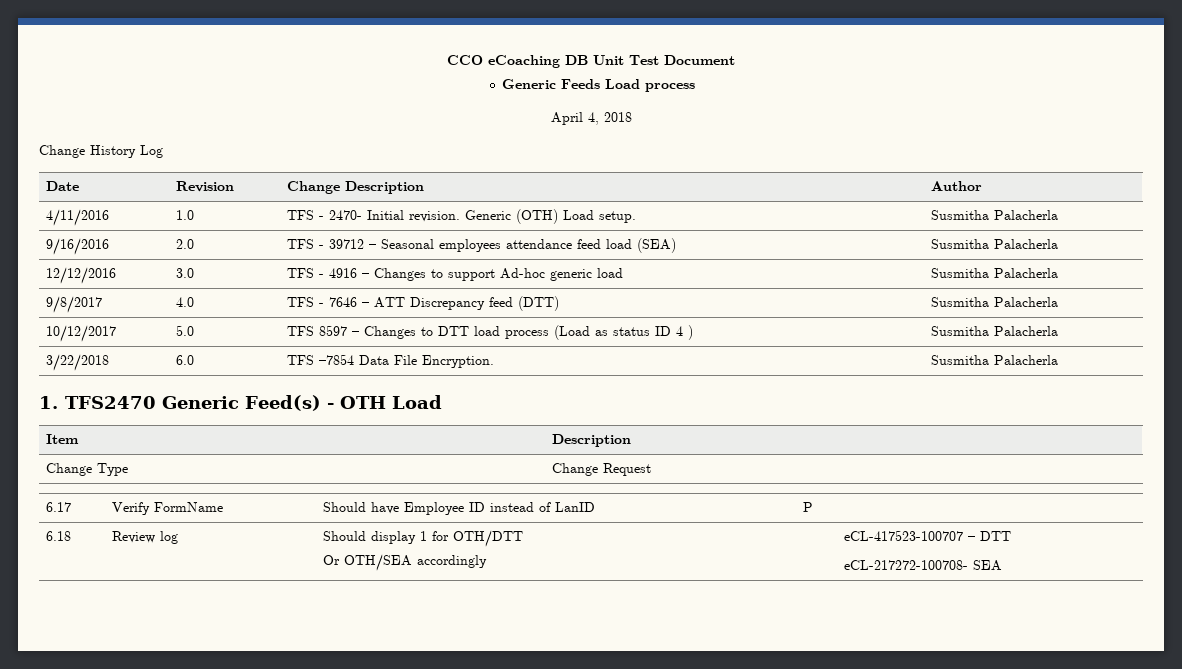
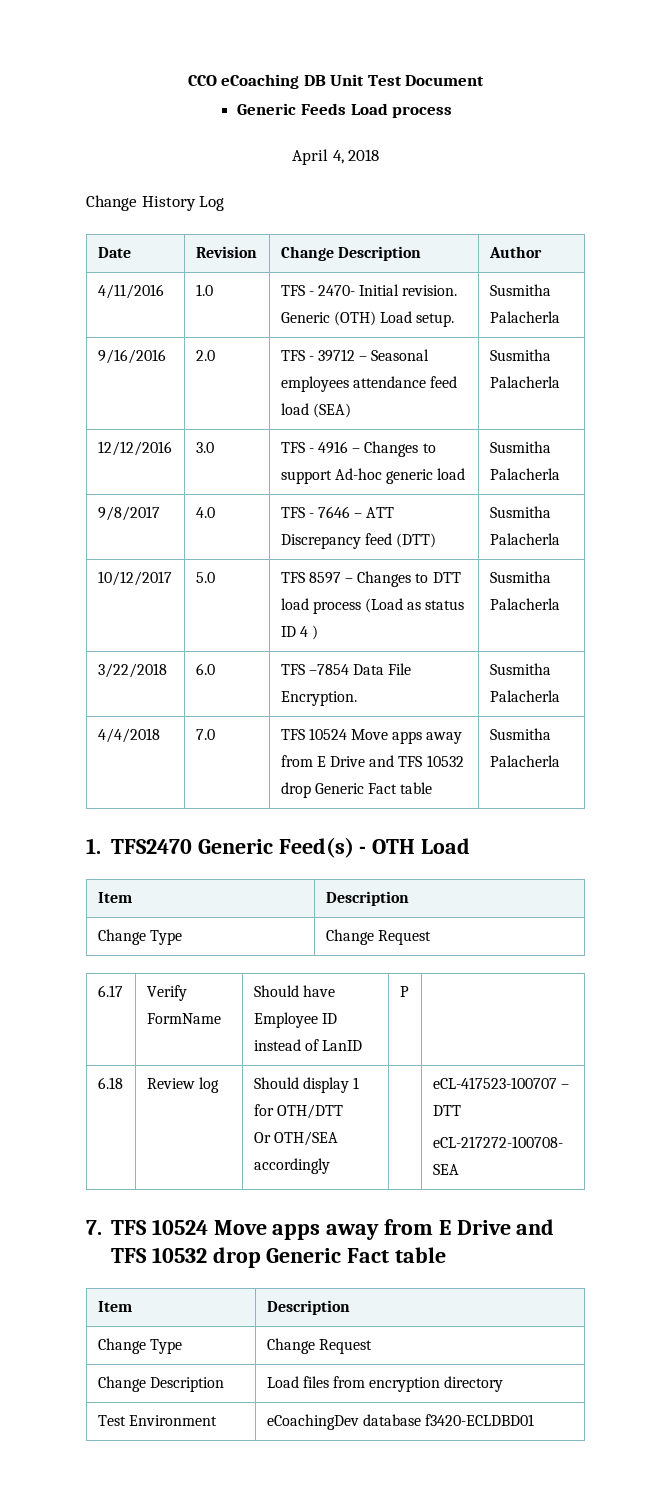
+ 4/4/2018 | 7.0 | TFS 10524 Move apps away from E Drive and TFS 10532 drop Generic Fact table | Susmitha Palacherla
+ 7. TFS 10524 Move apps away from E Drive and TFS 10532 drop Generic Fact table
+ Item | Description
+ Change Type | Change Request
+ Change Description | Load files from encryption directory
+ Test Environment | eCoachingDev database f3420-ECLDBD01

